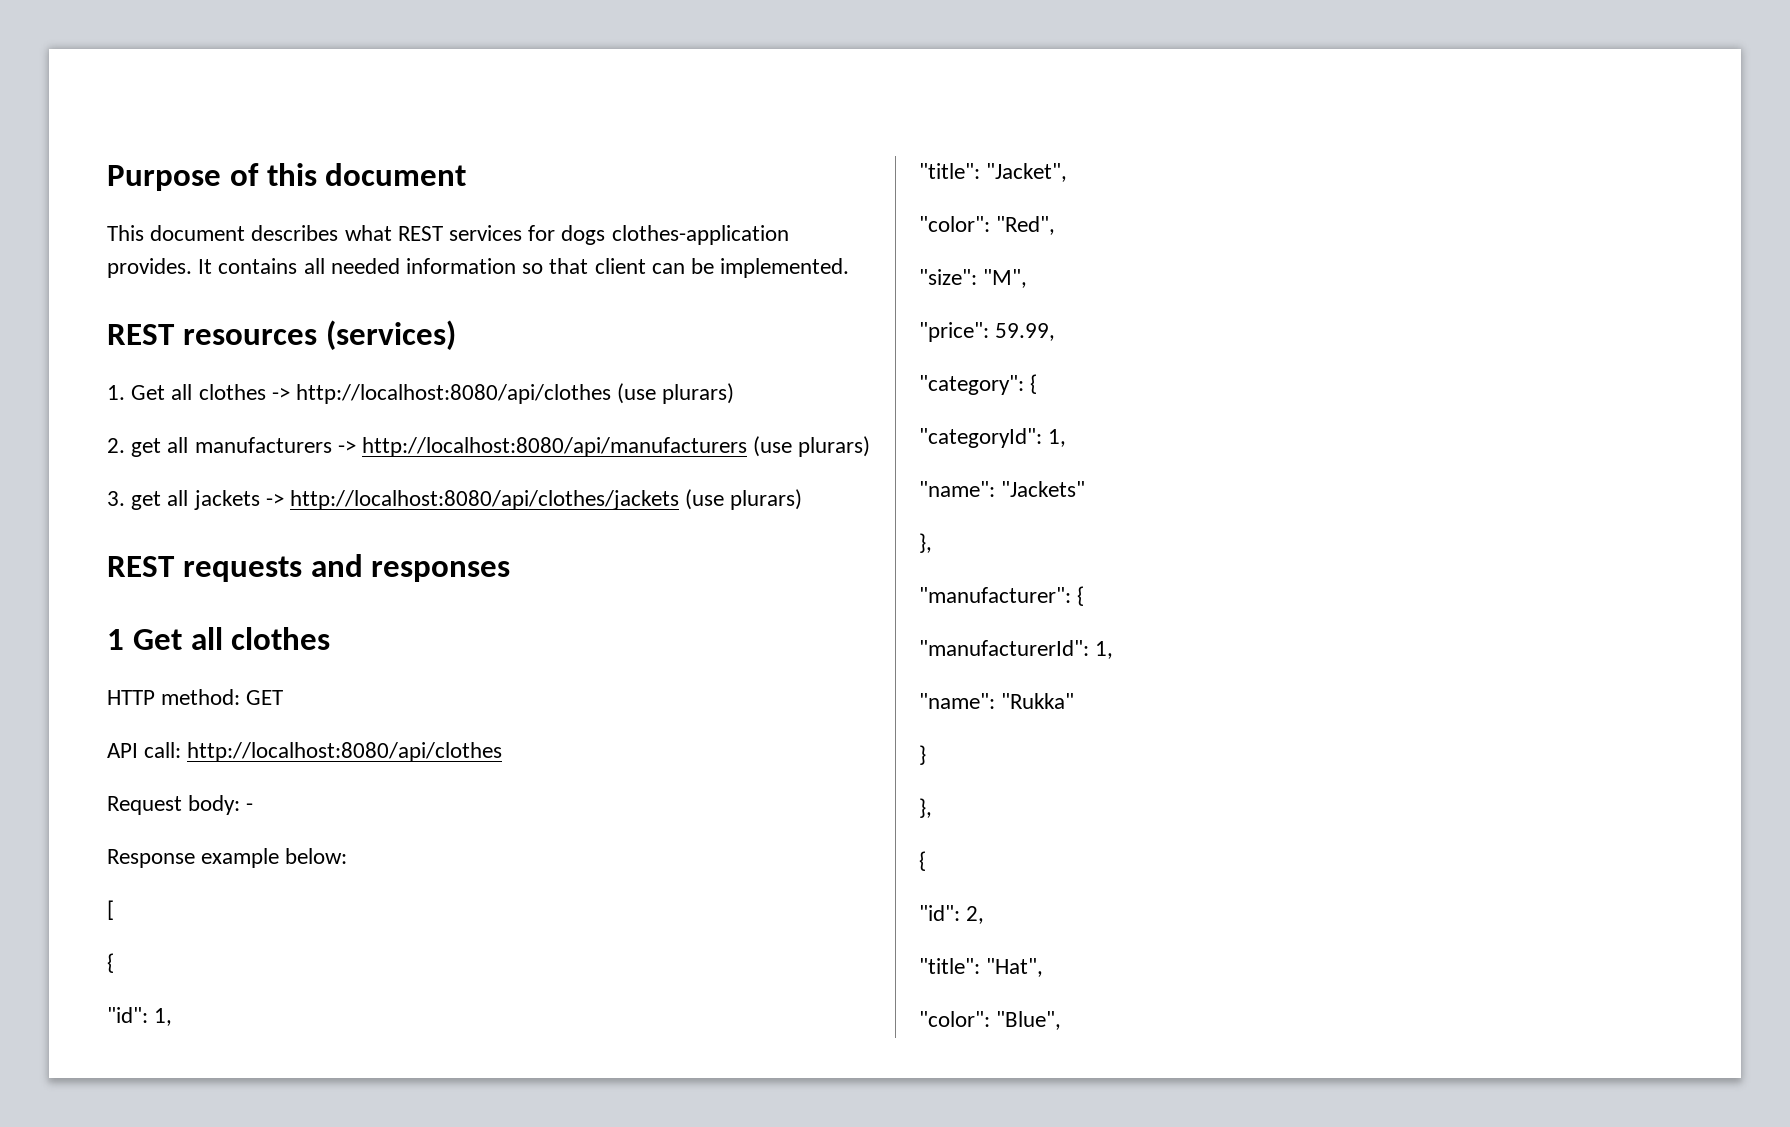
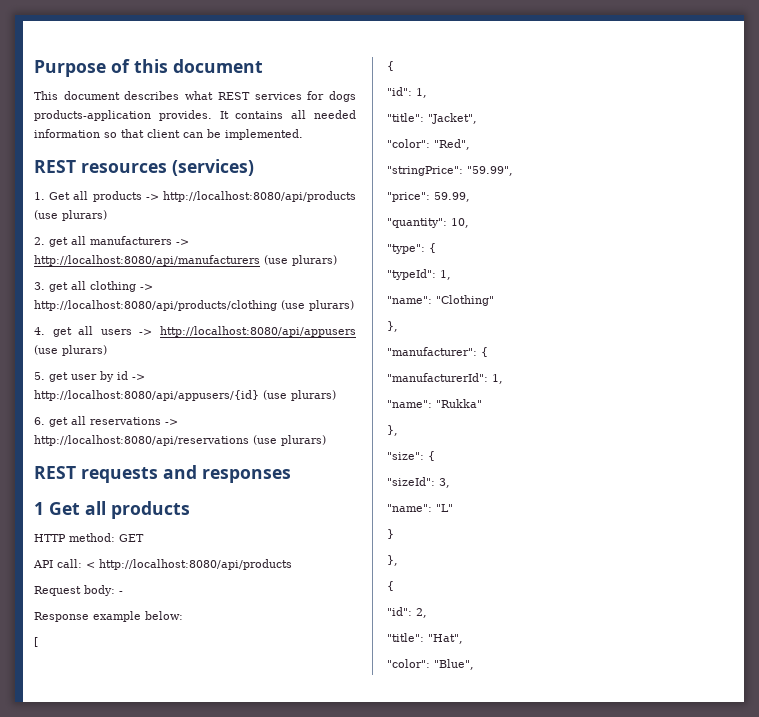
- This document describes what REST services for dogs clothes-application provides.
+ This document describes what REST services for dogs products-application provides.
- 1. Get all clothes -> http://localhost:8080/api/clothes (use plurars)
+ 1. Get all products -> http://localhost:8080/api/products (use plurars)
- 3. get all jackets -> http://localhost:8080/api/clothes/jackets (use plurars)
+ 3. get all clothing -> http://localhost:8080/api/products/clothing (use plurars)
+ 4. get all users -> http://localhost:8080/api/appusers (use plurars)
+ 5. get user by id -> http://localhost:8080/api/appusers/{id} (use plurars)
+ 6. get all reservations -> http://localhost:8080/api/reservations (use plurars)
- 1 Get all clothes
+ 1 Get all products
- API call: http://localhost:8080/api/clothes
+ API call: < http://localhost:8080/api/products
- "size": "M",
+ "stringPrice": "59.99",
- "category": {
- "categoryId": 1,
- "name": "Jackets"
+ "quantity": 10,
+ "type": {
+ "typeId": 1,
+ "name": "Clothing"
  "name": "Rukka"
+ },
+ "size": {
+ "sizeId": 3,
+ "name": "L"

